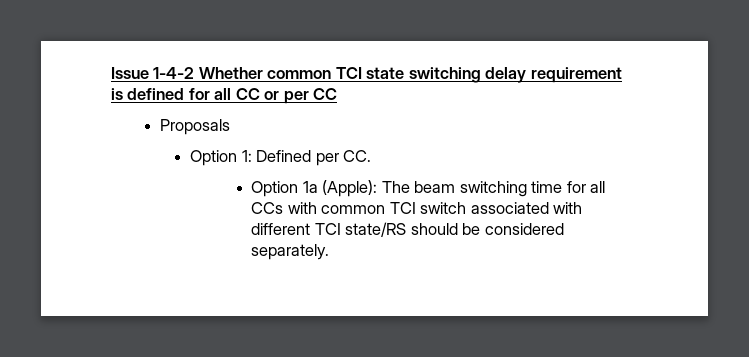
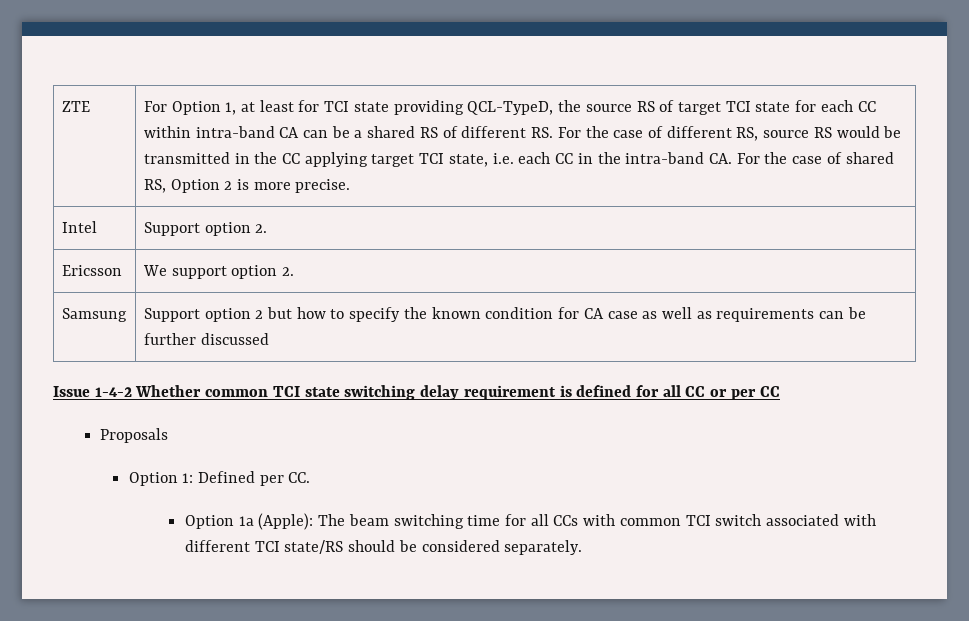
+ ZTE | For Option 1, at least for TCI state providing QCL-TypeD, the source RS of target TCI state for each CC within intra-band CA can be a shared RS of different RS. For the case of different RS, source RS would be transmitted in the CC applying target TCI state, i.e. each CC in the intra-band CA. For the case of shared RS, Option 2 is more precise.
+ Intel | Support option 2.
+ Ericsson | We support option 2.
+ Samsung | Support option 2 but how to specify the known condition for CA case as well as requirements can be further discussed

